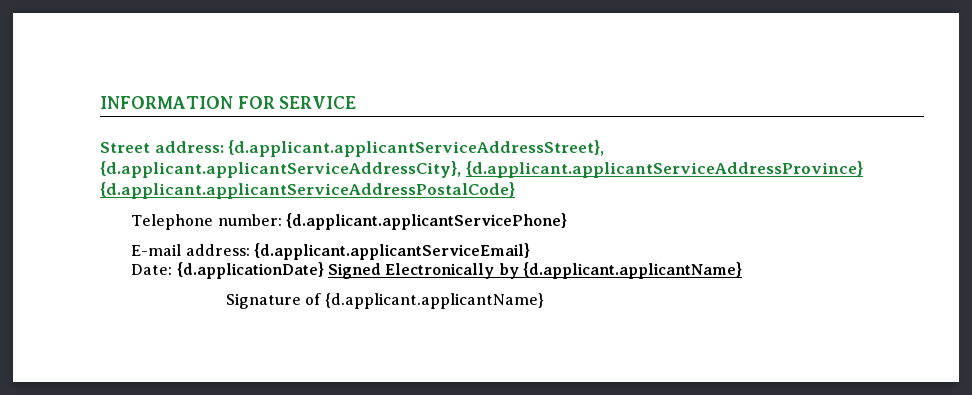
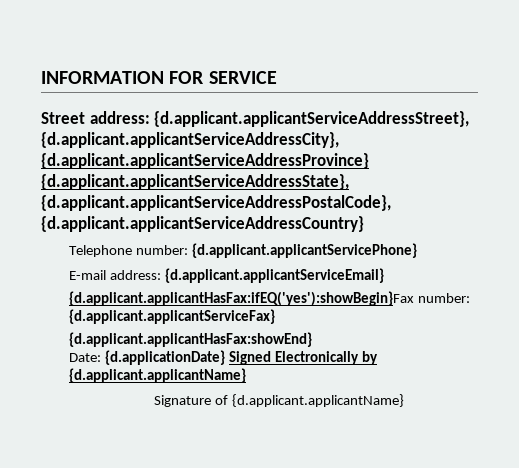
- Street address: {d.applicant.applicantServiceAddressStreet}, {d.applicant.applicantServiceAddressCity}, {d.applicant.applicantServiceAddressProvince} {d.applicant.applicantServiceAddressPostalCode}
+ Street address: {d.applicant.applicantServiceAddressStreet}, {d.applicant.applicantServiceAddressCity}, {d.applicant.applicantServiceAddressProvince} {d.applicant.applicantServiceAddressState}, {d.applicant.applicantServiceAddressPostalCode}, {d.applicant.applicantServiceAddressCountry}
+ {d.applicant.applicantHasFax:ifEQ('yes'):showBegin}Fax number: {d.applicant.applicantServiceFax}
+ {d.applicant.applicantHasFax:showEnd}

